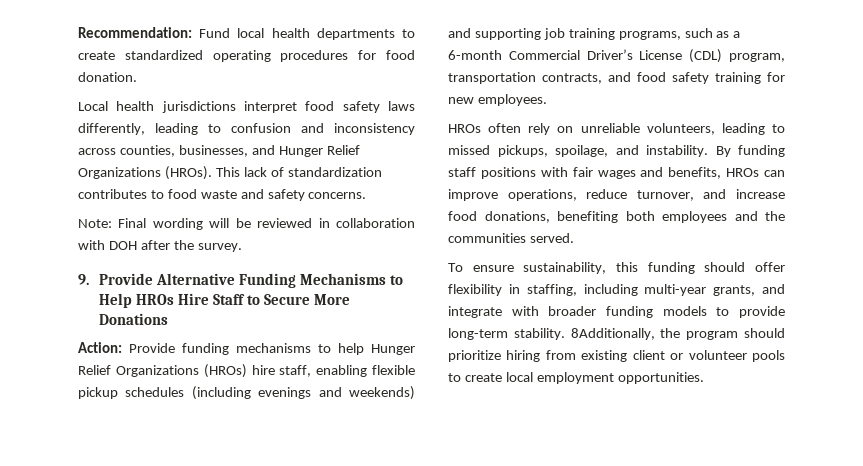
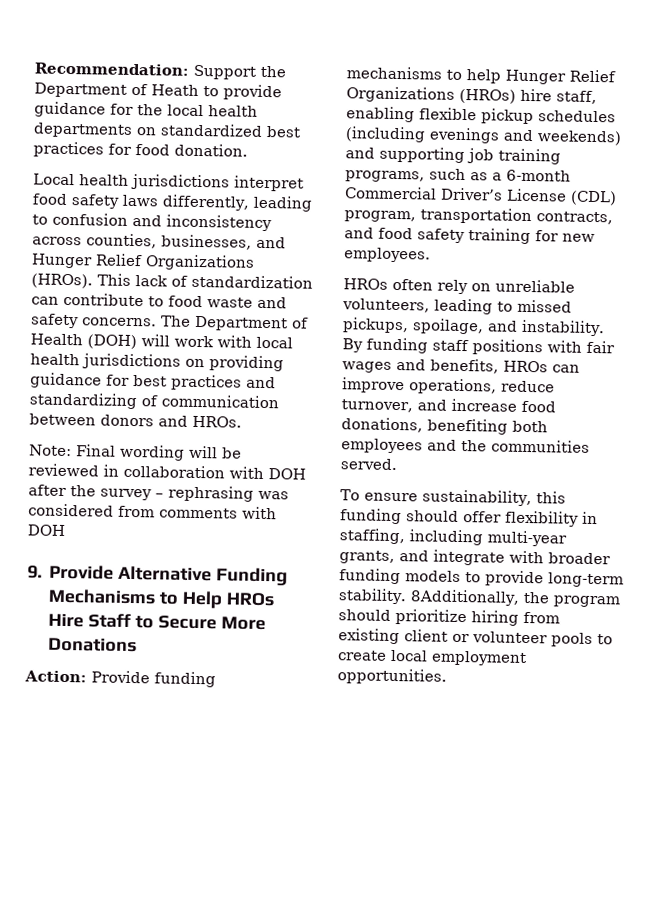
- Recommendation: Fund local health departments to create standardized operating procedures for food donation.
+ Recommendation: Support the Department of Heath to provide guidance for the local health departments on standardized best practices for food donation.
- This lack of standardization contributes to food waste and safety concerns.
+ This lack of standardization can contribute to food waste and safety concerns. The Department of Health (DOH) will work with local health jurisdictions on providing guidance for best practices and standardizing of communication between donors and HROs.
- Note: Final wording will be reviewed in collaboration with DOH after the survey.
+ Note: Final wording will be reviewed in collaboration with DOH after the survey – rephrasing was considered from comments with DOH

